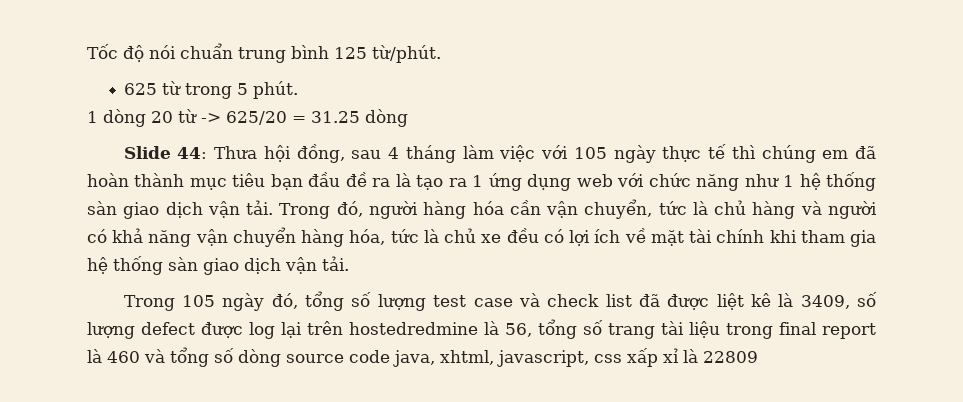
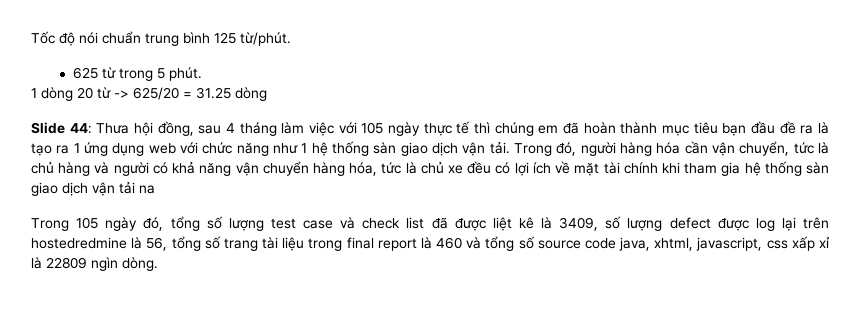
- Trong đó, người hàng hóa cần vận chuyển, tức là chủ hàng và người có khả năng vận chuyển hàng hóa, tức là chủ xe đều có lợi ích về mặt tài chính khi tham gia hệ thống sàn giao dịch vận tải.
+ Trong đó, người hàng hóa cần vận chuyển, tức là chủ hàng và người có khả năng vận chuyển hàng hóa, tức là chủ xe đều có lợi ích về mặt tài chính khi tham gia hệ thống sàn giao dịch vận tải na
- Trong 105 ngày đó, tổng số lượng test case và check list đã được liệt kê là 3409, số lượng defect được log lại trên hostedredmine là 56, tổng số trang tài liệu trong final report là 460 và tổng số dòng source code java, xhtml, javascript, css xấp xỉ là 22809
+ Trong 105 ngày đó, tổng số lượng test case và check list đã được liệt kê là 3409, số lượng defect được log lại trên hostedredmine là 56, tổng số trang tài liệu trong final report là 460 và tổng số source code java, xhtml, javascript, css xấp xỉ là 22809 ngìn dòng.

